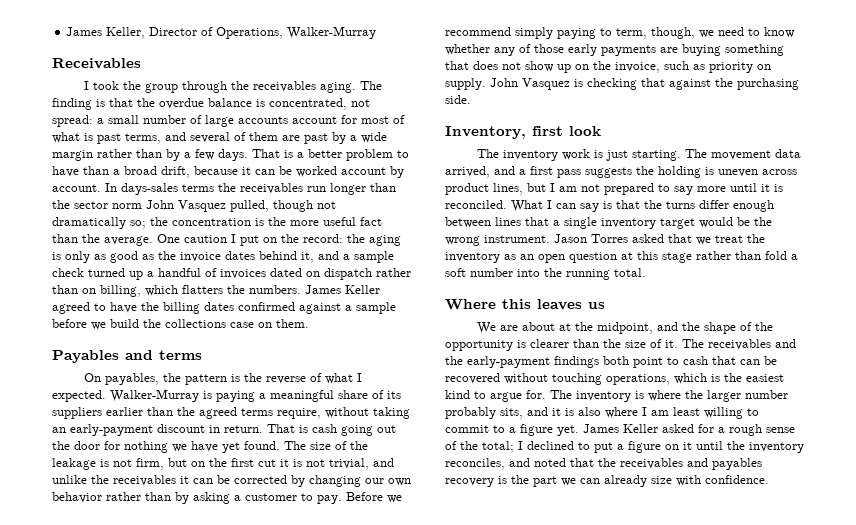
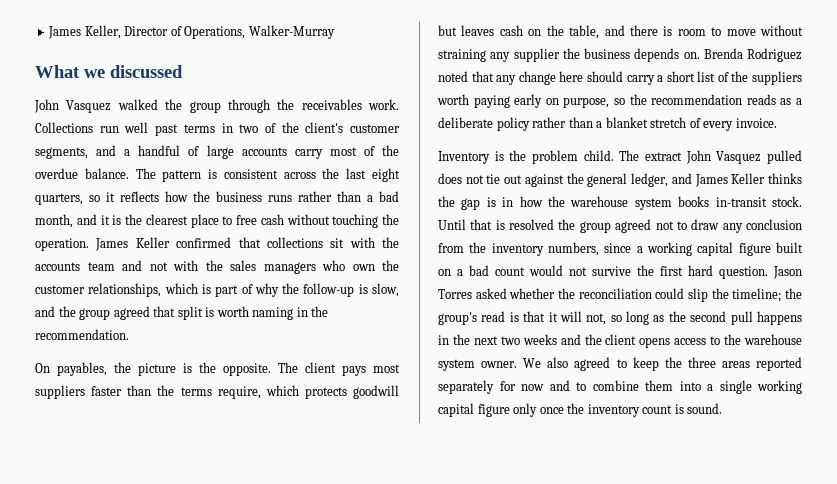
- Receivables
- I took the group through the receivables aging. The finding is that the overdue balance is concentrated, not spread: a small number of large accounts account for most of what is past terms, and several of them are past by a wide margin rather than by a few days. That is a better problem to have than a broad drift, because it can be worked account by account. In days-sales terms the receivables run longer than the sector norm John Vasquez pulled, though not dramatically so; the concentration is the more useful fact than the average. One caution I put on the record: the aging is only as good as the invoice dates behind it, and a sample check turned up a handful of invoices dated on dispatch rather than on billing, which flatters the numbers. James Keller agreed to have the billing dates confirmed against a sample before we build the collections case on them.
- Payables and terms
+ What we discussed
+ John Vasquez walked the group through the receivables work. Collections run well past terms in two of the client's customer segments, and a handful of large accounts carry most of the overdue balance. The pattern is consistent across the last eight quarters, so it reflects how the business runs rather than a bad month, and it is the clearest place to free cash without touching the operation. James Keller confirmed that collections sit with the accounts team and not with the sales managers who own the customer relationships, which is part of why the follow-up is slow, and the group agreed that split is worth naming in the recommendation.
- On payables, the pattern is the reverse of what I expected. Walker-Murray is paying a meaningful share of its suppliers earlier than the agreed terms require, without taking an early-payment discount in return. That is cash going out the door for nothing we have yet found. The size of the leakage is not firm, but on the first cut it is not trivial, and unlike the receivables it can be corrected by changing our own behavior rather than by asking a customer to pay. Before we recommend simply paying to term, though, we need to know whether any of those early payments are buying something that does not show up on the invoice, such as priority on supply. John Vasquez is checking that against the purchasing side.
- Inventory, first look
- The inventory work is just starting. The movement data arrived, and a first pass suggests the holding is uneven across product lines, but I am not prepared to say more until it is reconciled. What I can say is that the turns differ enough between lines that a single inventory target would be the wrong instrument. Jason Torres asked that we treat the inventory as an open question at this stage rather than fold a soft number into the running total.
- Where this leaves us
- We are about at the midpoint, and the shape of the opportunity is clearer than the size of it. The receivables and the early-payment findings both point to cash that can be recovered without touching operations, which is the easiest kind to argue for. The inventory is where the larger number probably sits, and it is also where I am least willing to commit to a figure yet. James Keller asked for a rough sense of the total; I declined to put a figure on it until the inventory reconciles, and noted that the receivables and payables recovery is the part we can already size with confidence.
+ On payables, the picture is the opposite. The client pays most suppliers faster than the terms require, which protects goodwill but leaves cash on the table, and there is room to move without straining any supplier the business depends on. Brenda Rodriguez noted that any change here should carry a short list of the suppliers worth paying early on purpose, so the recommendation reads as a deliberate policy rather than a blanket stretch of every invoice.
+ Inventory is the problem child. The extract John Vasquez pulled does not tie out against the general ledger, and James Keller thinks the gap is in how the warehouse system books in-transit stock. Until that is resolved the group agreed not to draw any conclusion from the inventory numbers, since a working capital figure built on a bad count would not survive the first hard question. Jason Torres asked whether the reconciliation could slip the timeline; the group's read is that it will not, so long as the second pull happens in the next two weeks and the client opens access to the warehouse system owner. We also agreed to keep the three areas reported separately for now and to combine them into a single working capital figure only once the inventory count is sound.

